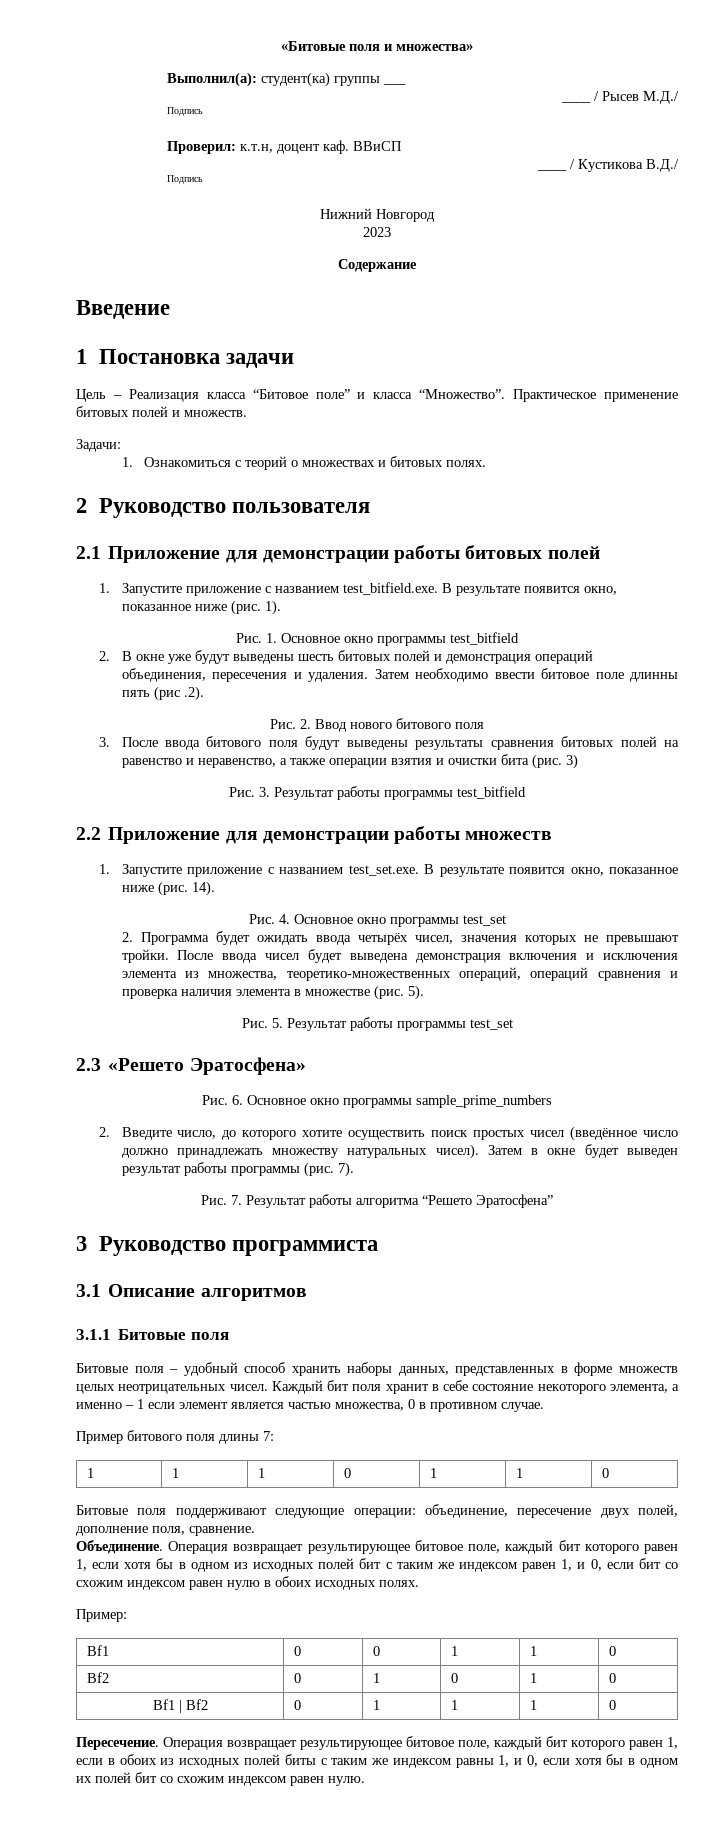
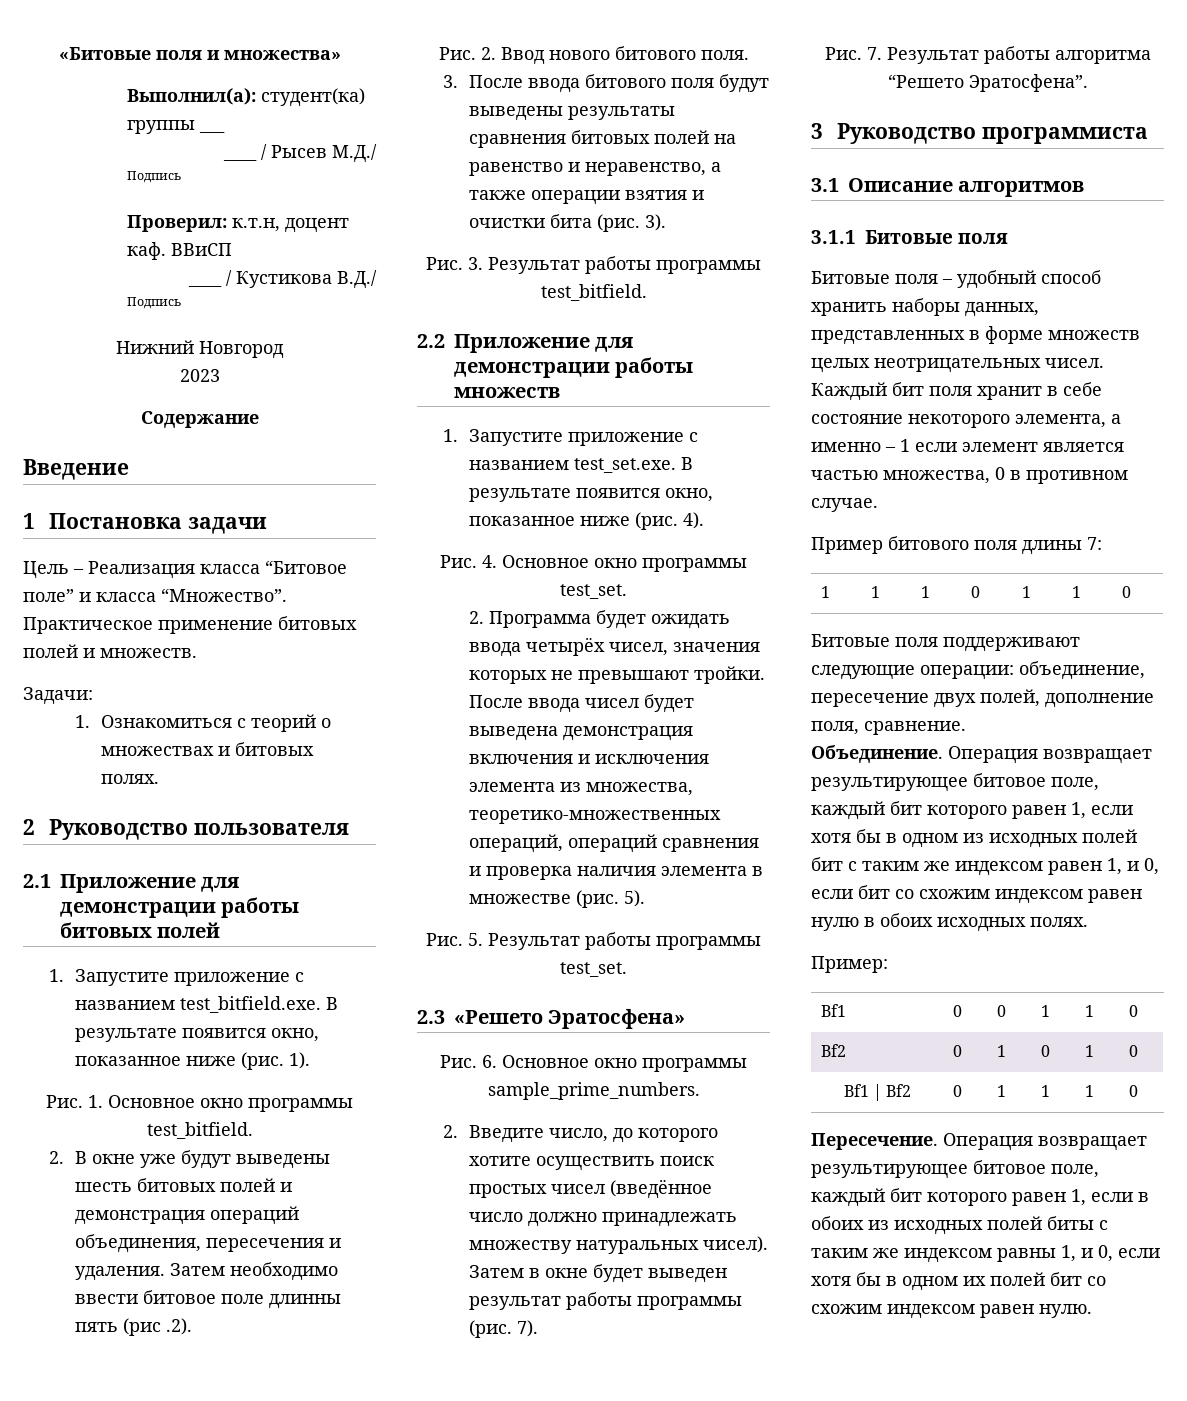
- Рис. 1. Основное окно программы test_bitfield
+ Рис. 1. Основное окно программы test_bitfield.
- Рис. 2. Ввод нового битового поля
+ Рис. 2. Ввод нового битового поля.
- 3)
+ 3).
- Рис. 3. Результат работы программы test_bitfield
+ Рис. 3. Результат работы программы test_bitfield.
- 14).
+ 4).
- Рис. 4. Основное окно программы test_set
+ Рис. 4. Основное окно программы test_set.
- Рис. 5. Результат работы программы test_set
+ Рис. 5. Результат работы программы test_set.
- Рис. 6. Основное окно программы sample_prime_numbers
+ Рис. 6. Основное окно программы sample_prime_numbers.
- Рис. 7. Результат работы алгоритма “Решето Эратосфена”
+ Рис. 7. Результат работы алгоритма “Решето Эратосфена”.

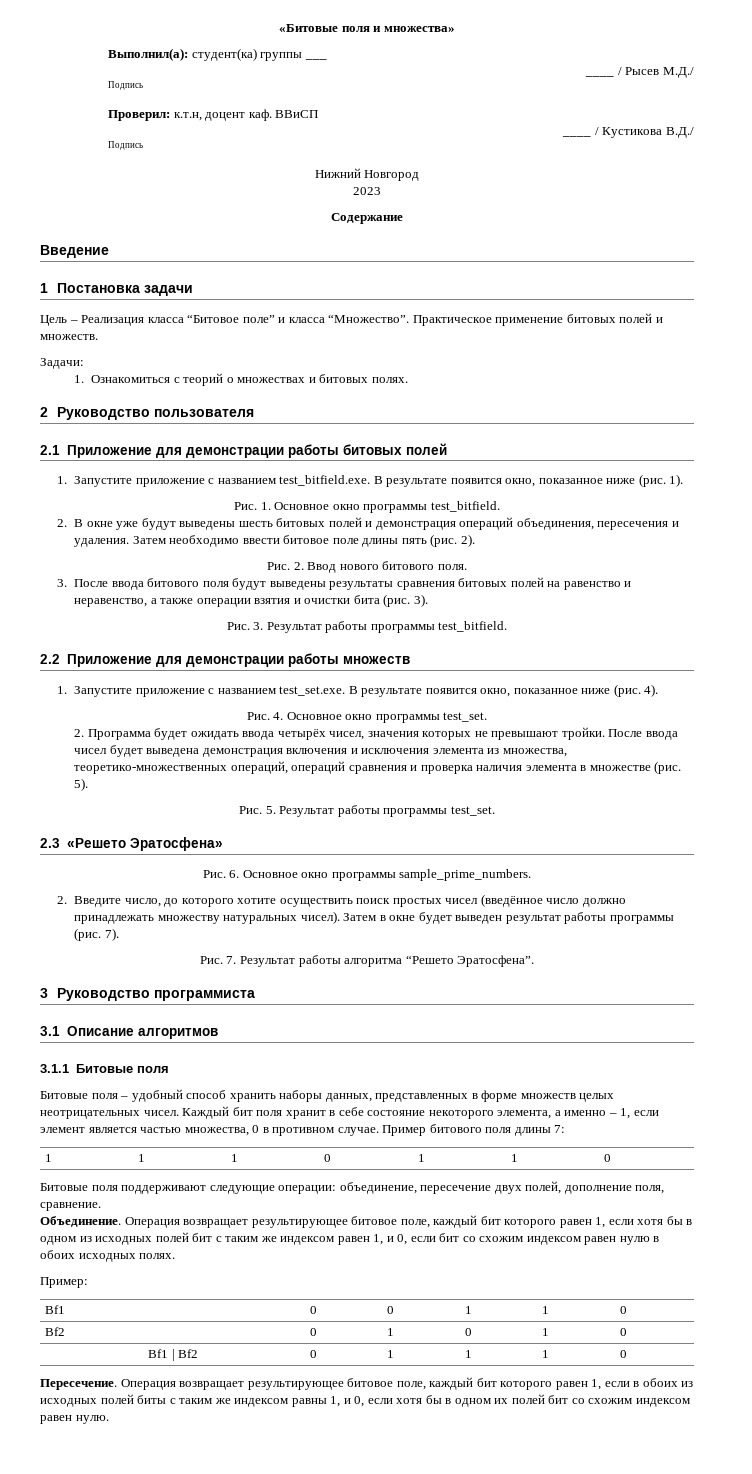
- Затем необходимо ввести битовое поле длинны пять (рис .2).
+ Затем необходимо ввести битовое поле длины пять (рис. 2).
- Каждый бит поля хранит в себе состояние некоторого элемента, а именно – 1 если элемент является частью множества, 0 в противном случае.
- Пример битового поля длины 7:
+ Каждый бит поля хранит в себе состояние некоторого элемента, а именно – 1, если элемент является частью множества, 0 в противном случае. Пример битового поля длины 7:

